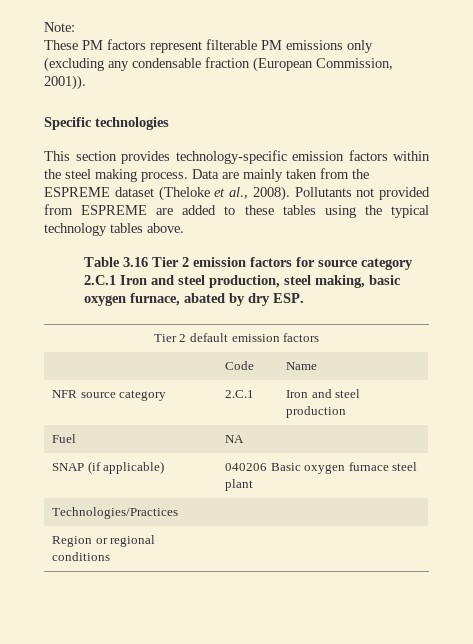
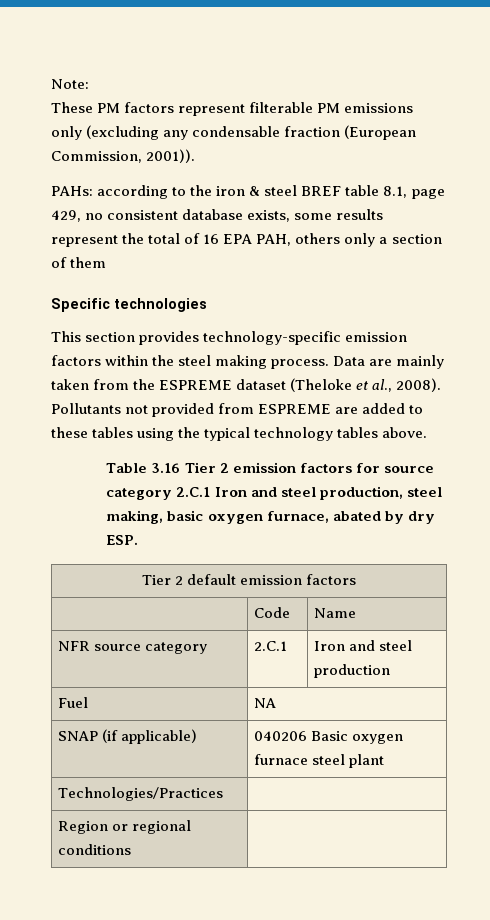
+ PAHs: according to the iron & steel BREF table 8.1, page 429, no consistent database exists, some results represent the total of 16 EPA PAH, others only a section of them

